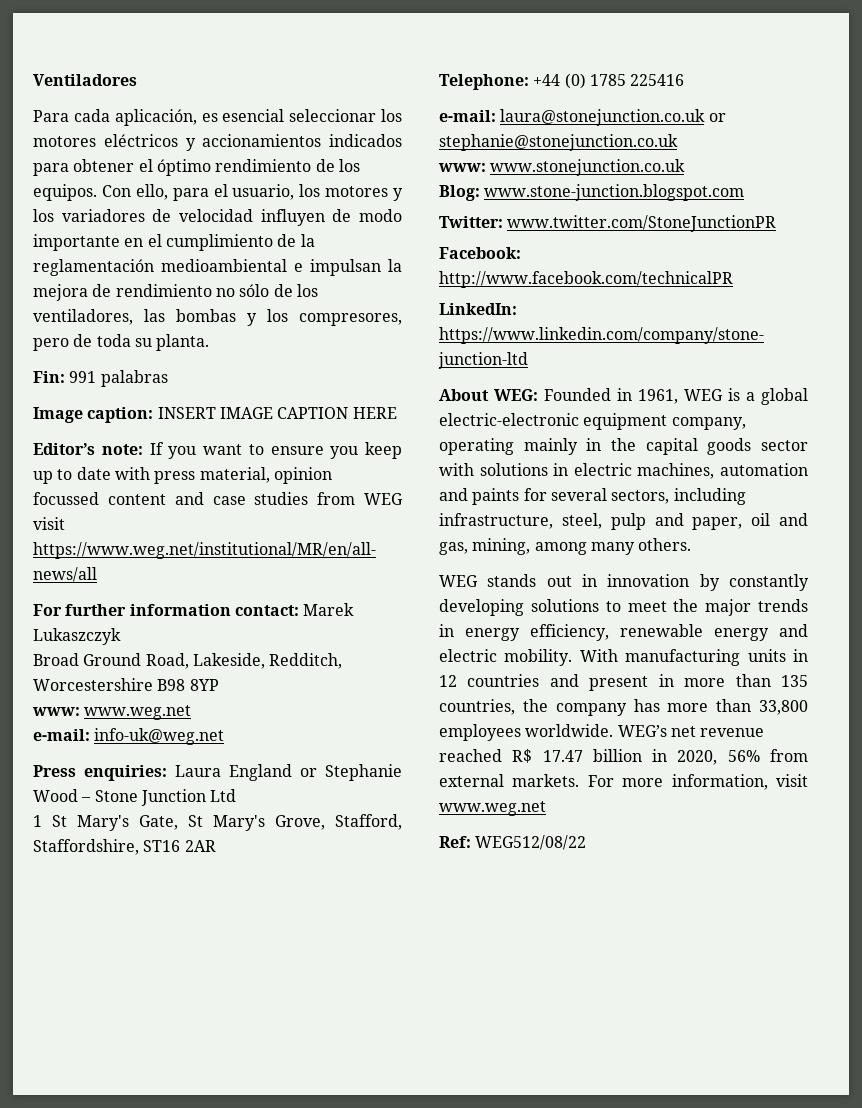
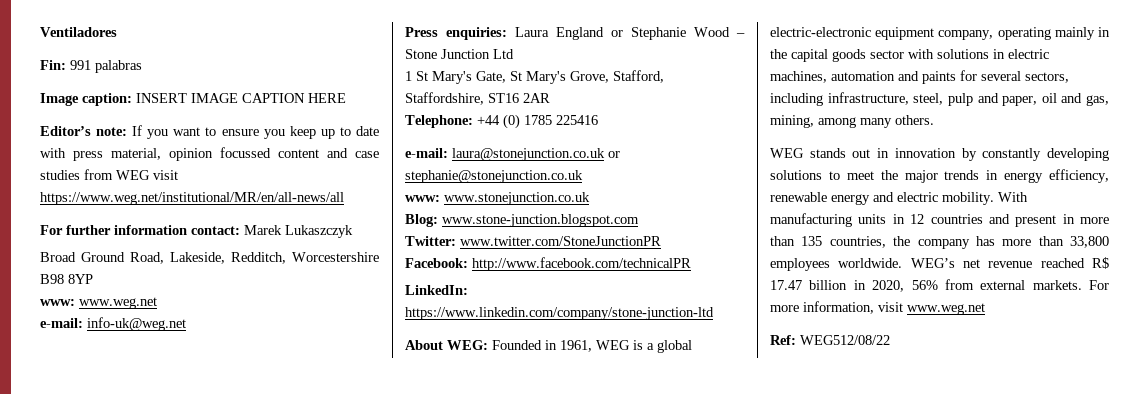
- Para cada aplicación, es esencial seleccionar los motores eléctricos y accionamientos indicados para obtener el óptimo rendimiento de los equipos. Con ello, para el usuario, los motores y los variadores de velocidad influyen de modo importante en el cumplimiento de la reglamentación medioambiental e impulsan la mejora de rendimiento no sólo de los ventiladores, las bombas y los compresores, pero de toda su planta.

